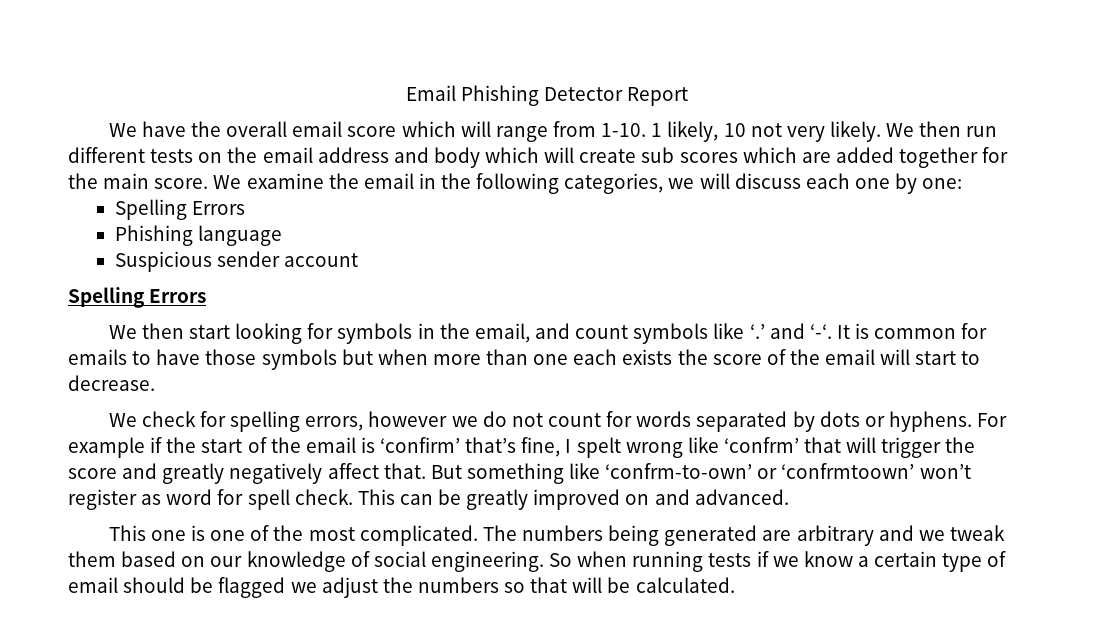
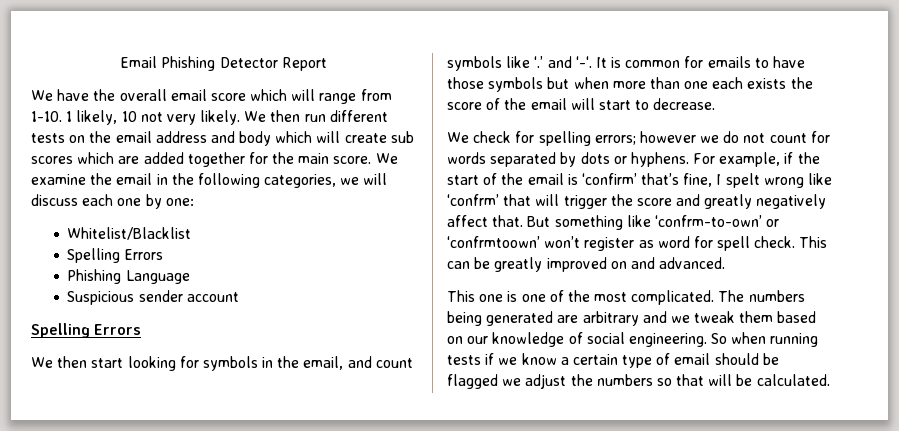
+ Whitelist/Blacklist
- Phishing language
+ Phishing Language
- We check for spelling errors, however we do not count for words separated by dots or hyphens.
+ We check for spelling errors; however we do not count for words separated by dots or hyphens.
- For example if the start of the email is ‘confirm’ that’s fine, I spelt wrong like ‘confrm’ that will trigger the score and greatly negatively affect that.
+ For example, if the start of the email is ‘confirm’ that’s fine, I spelt wrong like ‘confrm’ that will trigger the score and greatly negatively affect that.

